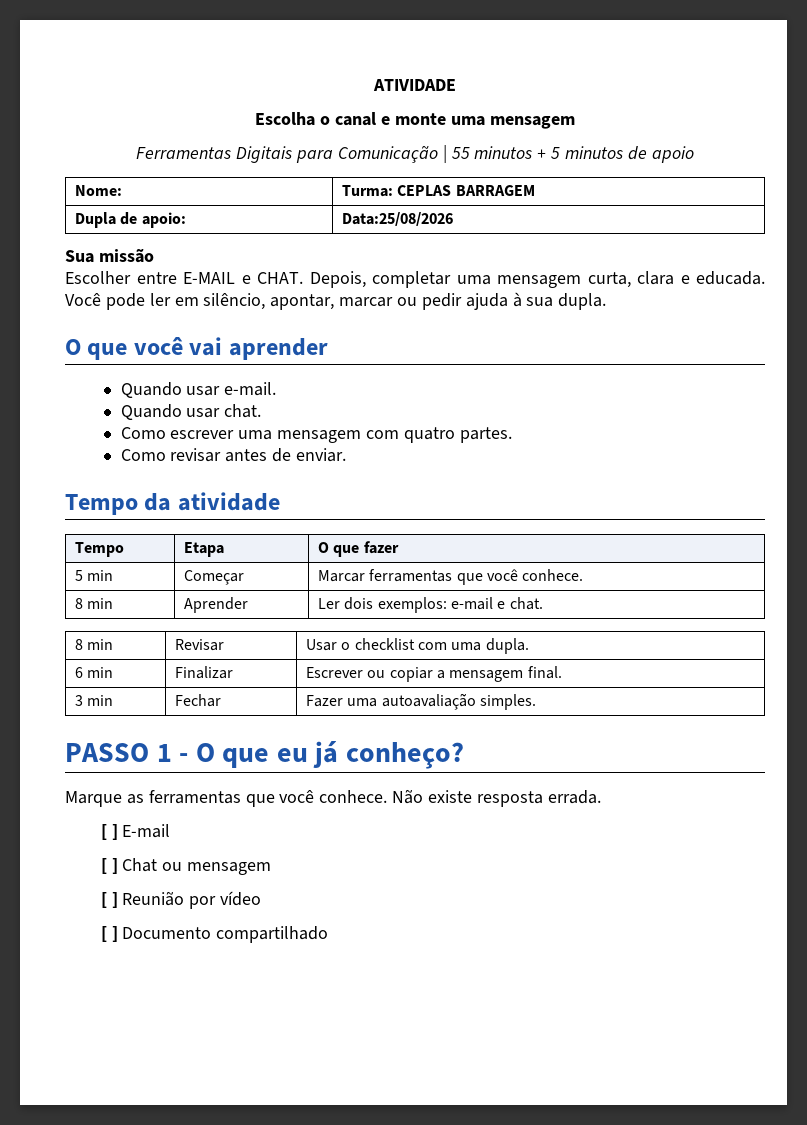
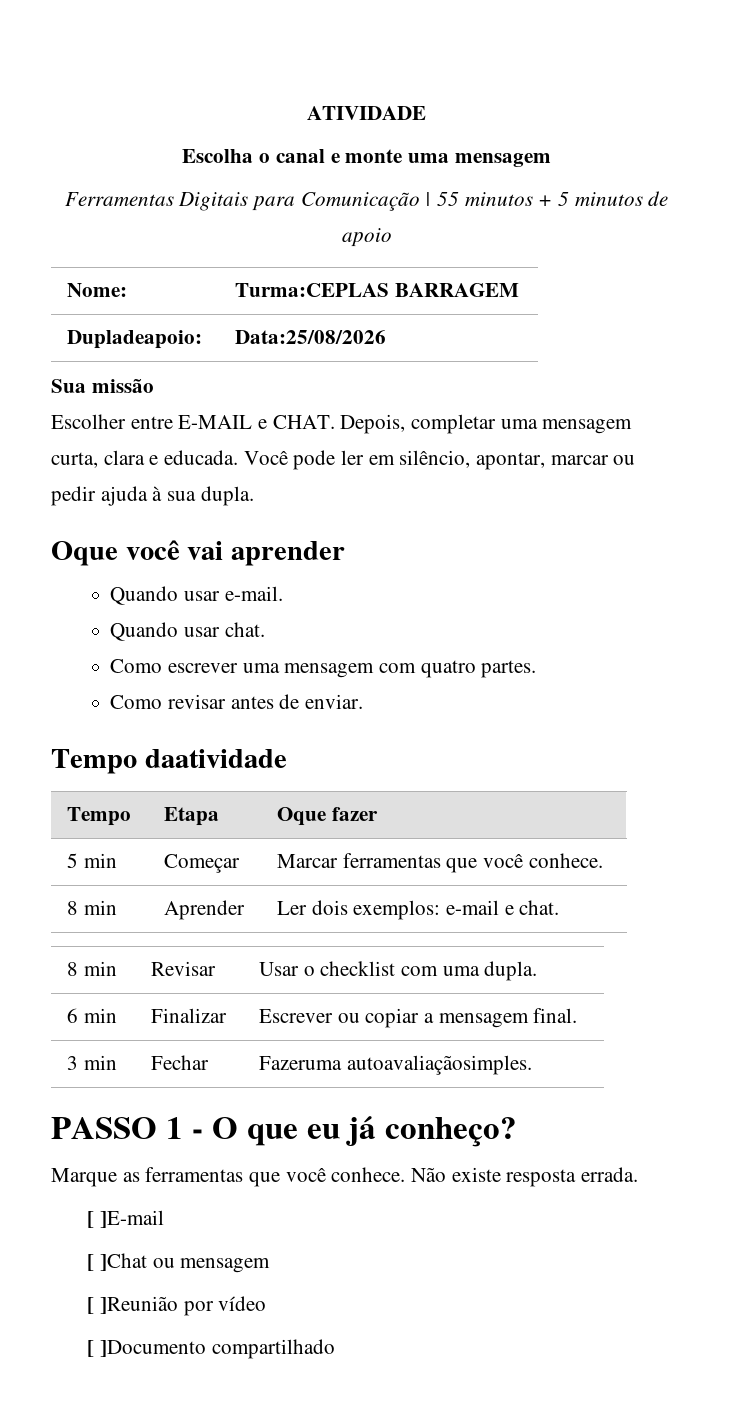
- Nome: | Turma: CEPLAS BARRAGEM
+ Nome: | Turma:CEPLAS BARRAGEM
- Dupla de apoio: | Data:25/08/2026
+ Dupladeapoio: | Data:25/08/2026
- O que você vai aprender
+ Oque você vai aprender
- Tempo da atividade
+ Tempo daatividade
- Tempo | Etapa | O que fazer
+ Tempo | Etapa | Oque fazer
- 3 min | Fechar | Fazer uma autoavaliação simples.
+ 3 min | Fechar | Fazeruma autoavaliaçãosimples.
- [ ] E-mail
- [ ] Chat ou mensagem
+ [ ]E-mail
+ [ ]Chat ou mensagem
- [ ] Reunião por vídeo
+ [ ]Reunião por vídeo
- [ ] Documento compartilhado
+ [ ]Documento compartilhado

